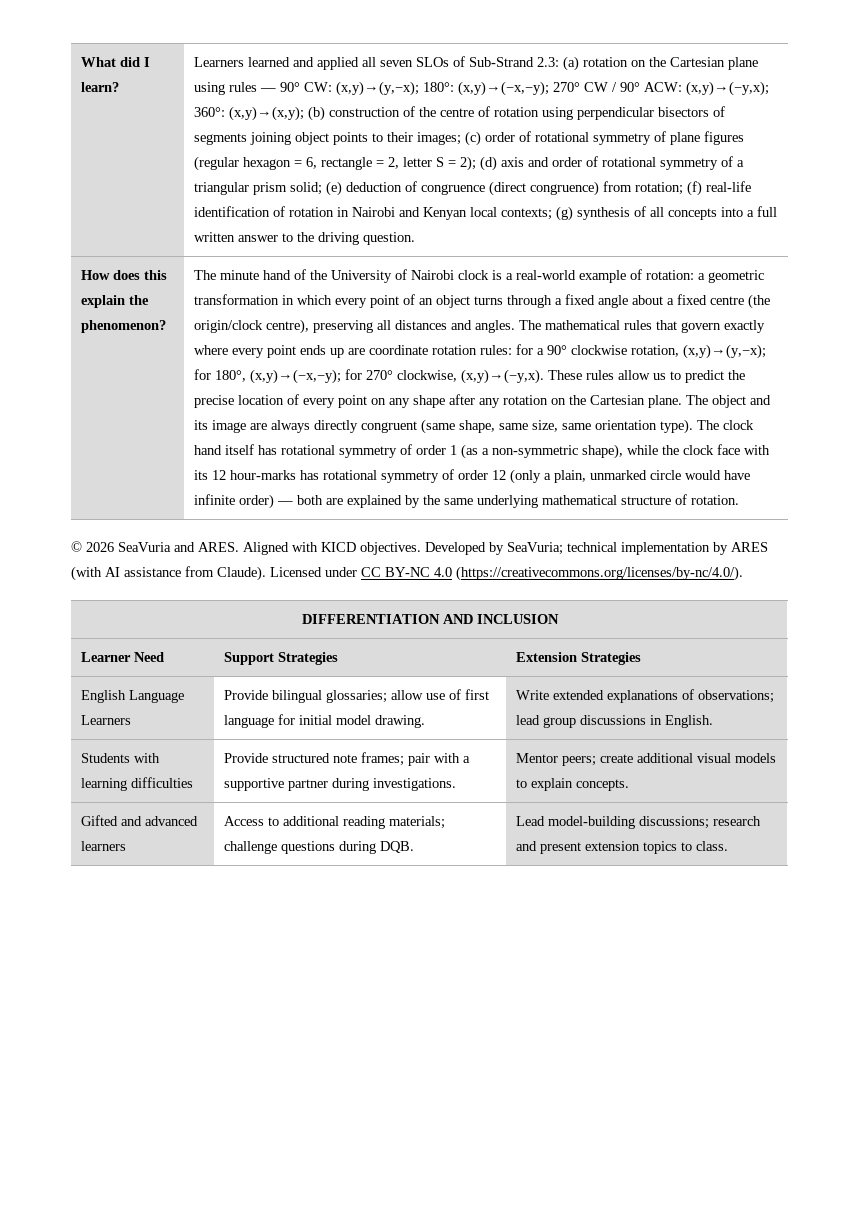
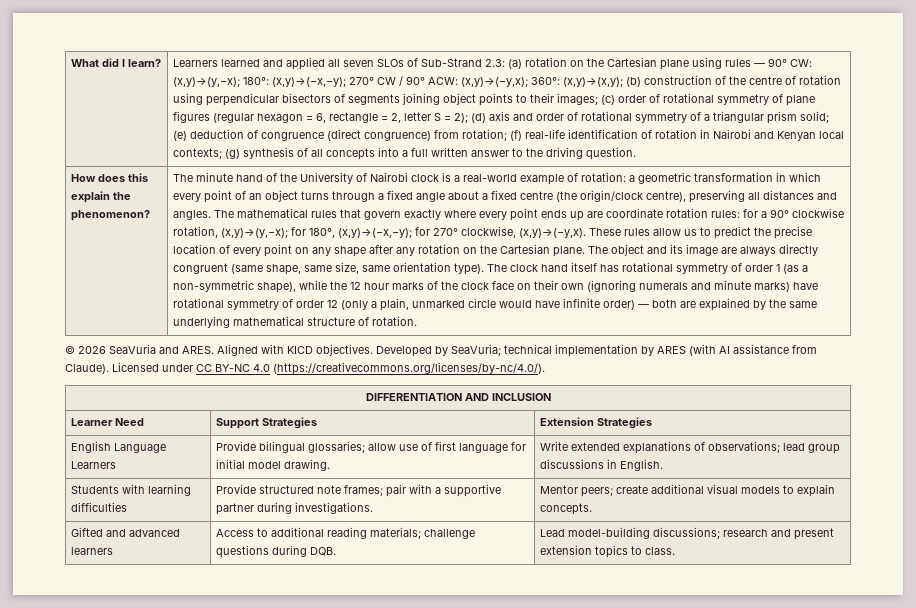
- The clock hand itself has rotational symmetry of order 1 (as a non-symmetric shape), while the clock face with its 12 hour-marks has rotational symmetry of order 12 (only a plain, unmarked circle would have infinite order) — both are explained by the same underlying mathematical structure of rotation.
+ The clock hand itself has rotational symmetry of order 1 (as a non-symmetric shape), while the 12 hour marks of the clock face on their own (ignoring numerals and minute marks) have rotational symmetry of order 12 (only a plain, unmarked circle would have infinite order) — both are explained by the same underlying mathematical structure of rotation.

